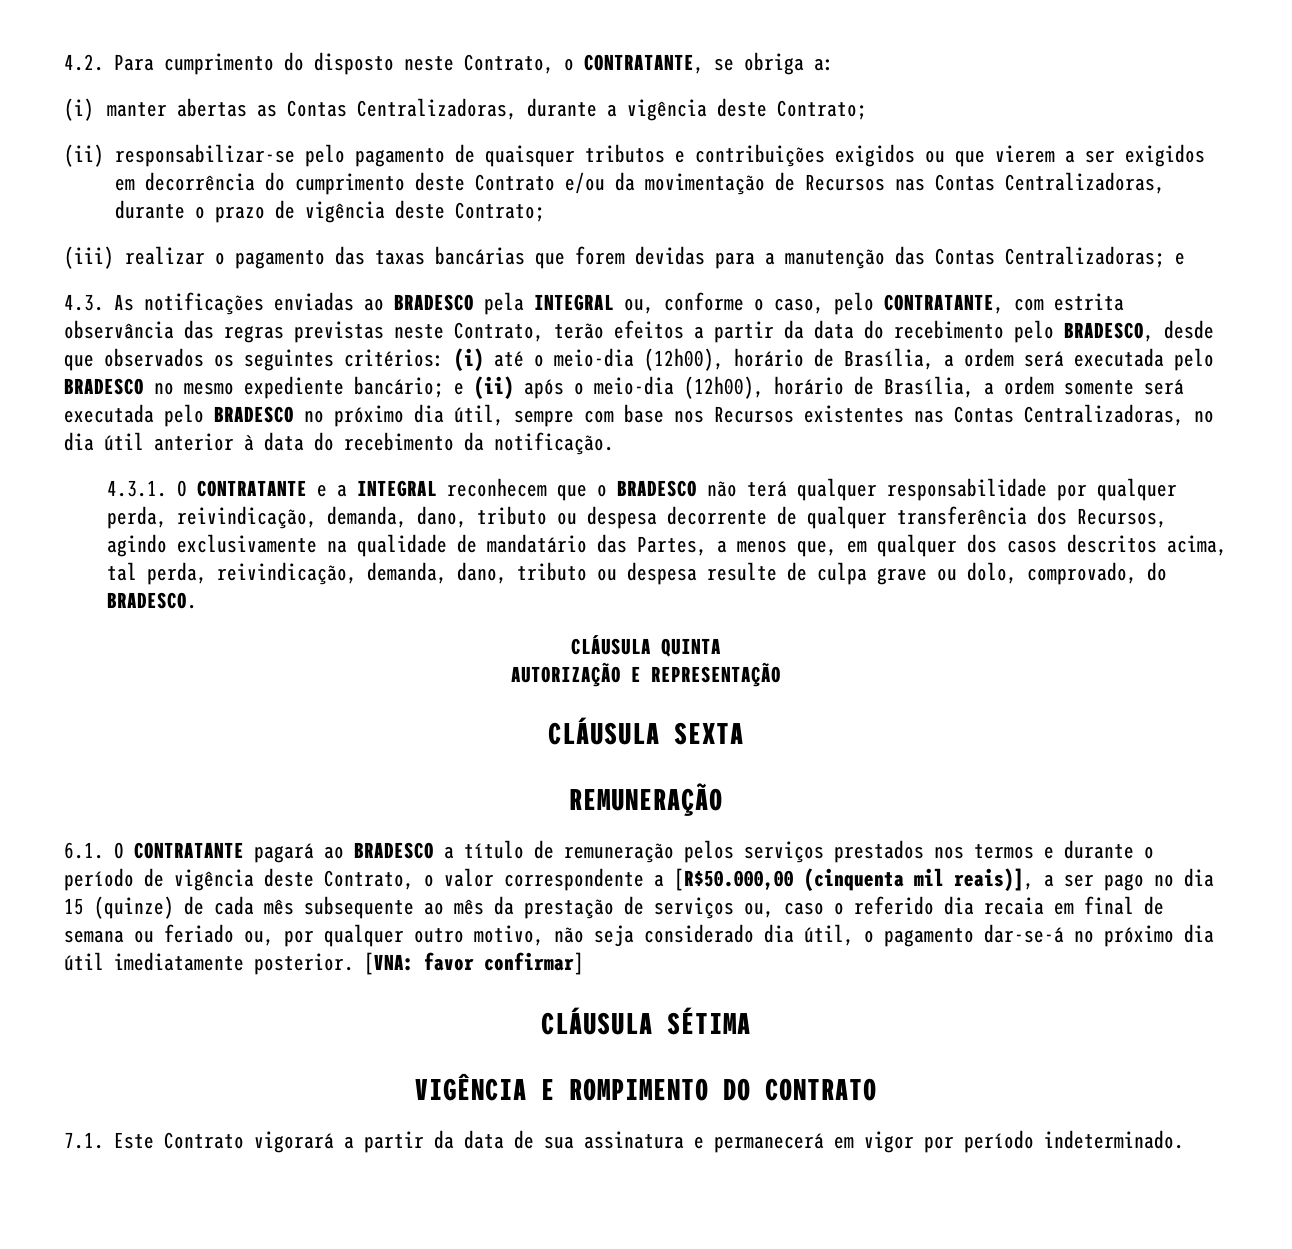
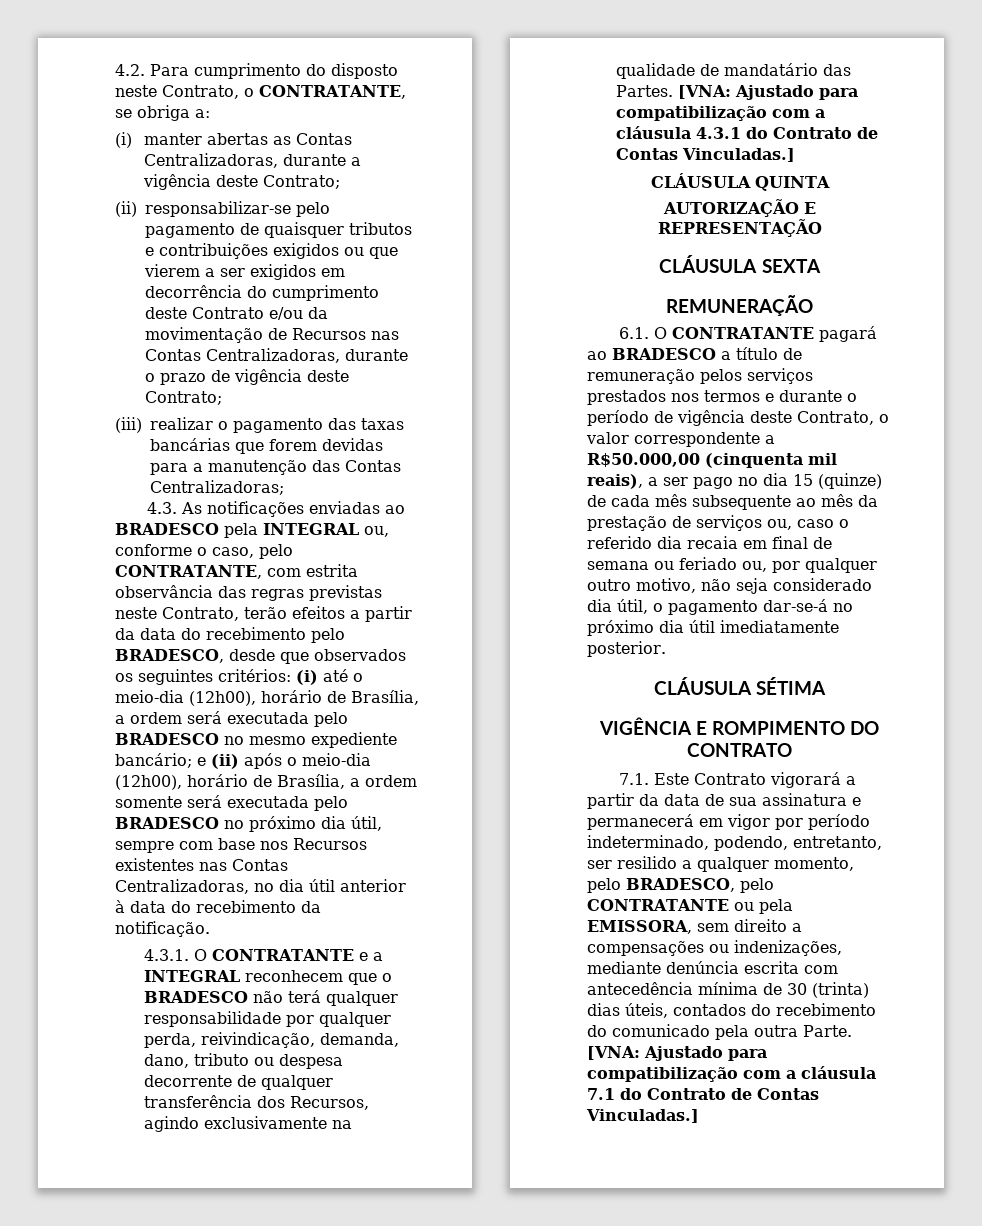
- (iii) realizar o pagamento das taxas bancárias que forem devidas para a manutenção das Contas Centralizadoras; e
+ (iii) realizar o pagamento das taxas bancárias que forem devidas para a manutenção das Contas Centralizadoras;
- 4.3.1. O CONTRATANTE e a INTEGRAL reconhecem que o BRADESCO não terá qualquer responsabilidade por qualquer perda, reivindicação, demanda, dano, tributo ou despesa decorrente de qualquer transferência dos Recursos, agindo exclusivamente na qualidade de mandatário das Partes, a menos que, em qualquer dos casos descritos acima, tal perda, reivindicação, demanda, dano, tributo ou despesa resulte de culpa grave ou dolo, comprovado, do BRADESCO.
+ 4.3.1. O CONTRATANTE e a INTEGRAL reconhecem que o BRADESCO não terá qualquer responsabilidade por qualquer perda, reivindicação, demanda, dano, tributo ou despesa decorrente de qualquer transferência dos Recursos, agindo exclusivamente na qualidade de mandatário das Partes. [VNA: Ajustado para compatibilização com a cláusula 4.3.1 do Contrato de Contas Vinculadas.]
- 6.1. O CONTRATANTE pagará ao BRADESCO a título de remuneração pelos serviços prestados nos termos e durante o período de vigência deste Contrato, o valor correspondente a [R$50.000,00 (cinquenta mil reais)], a ser pago no dia 15 (quinze) de cada mês subsequente ao mês da prestação de serviços ou, caso o referido dia recaia em final de semana ou feriado ou, por qualquer outro motivo, não seja considerado dia útil, o pagamento dar-se-á no próximo dia útil imediatamente posterior. [VNA: favor confirmar]
+ 6.1. O CONTRATANTE pagará ao BRADESCO a título de remuneração pelos serviços prestados nos termos e durante o período de vigência deste Contrato, o valor correspondente a R$50.000,00 (cinquenta mil reais), a ser pago no dia 15 (quinze) de cada mês subsequente ao mês da prestação de serviços ou, caso o referido dia recaia em final de semana ou feriado ou, por qualquer outro motivo, não seja considerado dia útil, o pagamento dar-se-á no próximo dia útil imediatamente posterior.
- 7.1. Este Contrato vigorará a partir da data de sua assinatura e permanecerá em vigor por período indeterminado.
+ 7.1. Este Contrato vigorará a partir da data de sua assinatura e permanecerá em vigor por período indeterminado, podendo, entretanto, ser resilido a qualquer momento, pelo BRADESCO, pelo CONTRATANTE ou pela EMISSORA, sem direito a compensações ou indenizações, mediante denúncia escrita com antecedência mínima de 30 (trinta) dias úteis, contados do recebimento do comunicado pela outra Parte. [VNA: Ajustado para compatibilização com a cláusula 7.1 do Contrato de Contas Vinculadas.]

